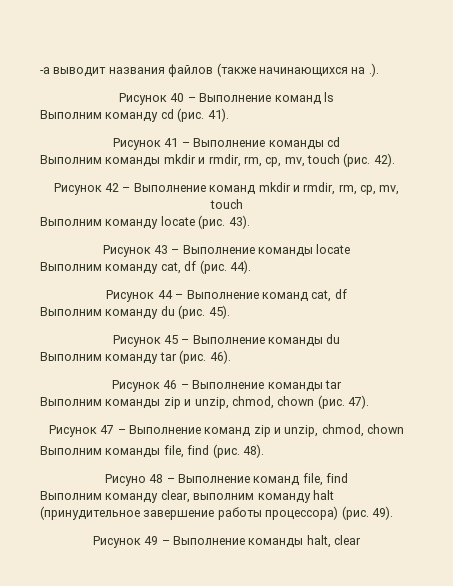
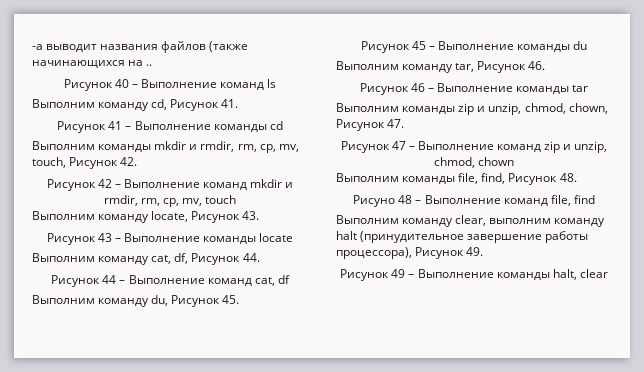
- -a выводит названия файлов (также начинающихся на .).
+ -a выводит названия файлов (также начинающихся на ..
- Выполним команду cd (рис. 41).
+ Выполним команду cd, Рисунок 41.
- Выполним команды mkdir и rmdir, rm, cp, mv, touch (рис. 42).
+ Выполним команды mkdir и rmdir, rm, cp, mv, touch, Рисунок 42.
- Выполним команду locate (рис. 43).
+ Выполним команду locate, Рисунок 43.
- Выполним команду cat, df (рис. 44).
+ Выполним команду cat, df, Рисунок 44.
- Выполним команду du (рис. 45).
+ Выполним команду du, Рисунок 45.
- Выполним команду tar (рис. 46).
+ Выполним команду tar, Рисунок 46.
- Выполним команды zip и unzip, chmod, chown (рис. 47).
+ Выполним команды zip и unzip, chmod, chown, Рисунок 47.
- Выполним команды file, find (рис. 48).
+ Выполним команды file, find, Рисунок 48.
- Выполним команду clear, выполним команду halt (принудительное завершение работы процессора) (рис. 49).
+ Выполним команду clear, выполним команду halt (принудительное завершение работы процессора), Рисунок 49.

